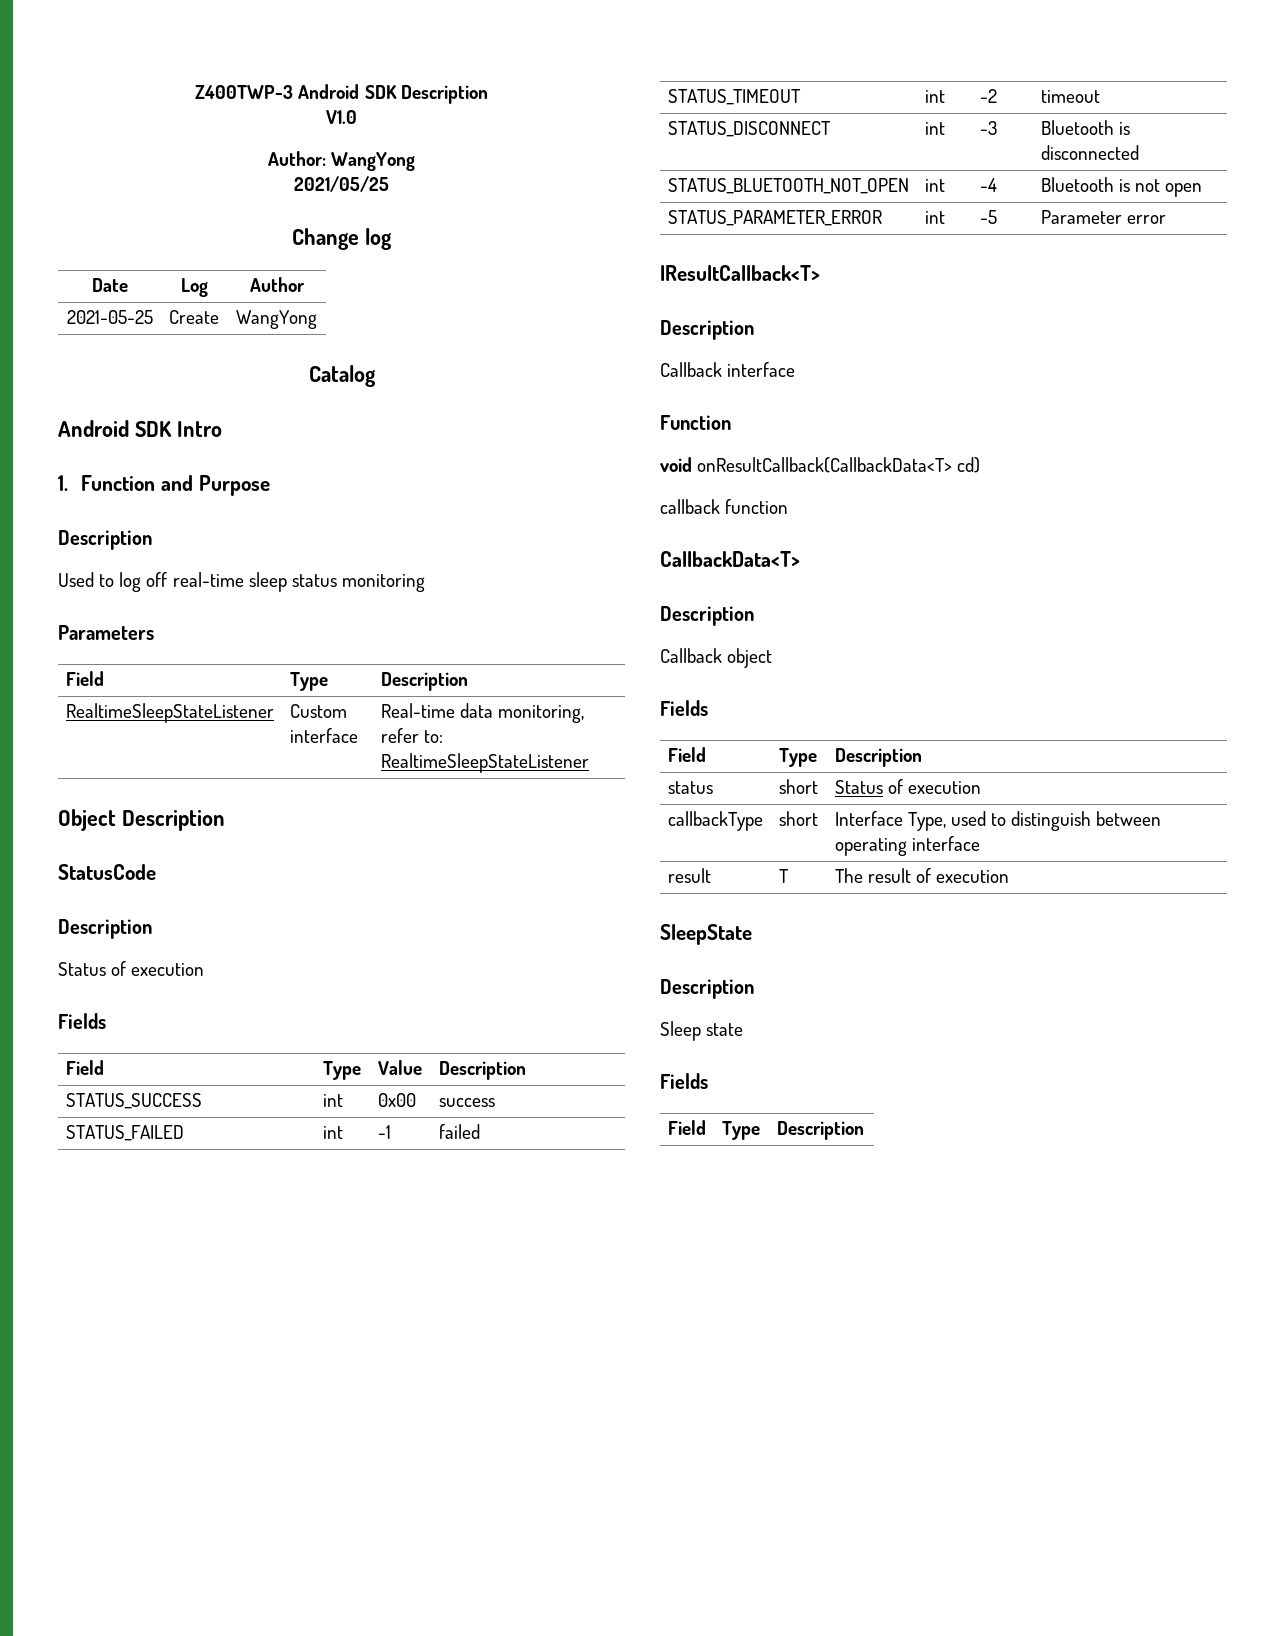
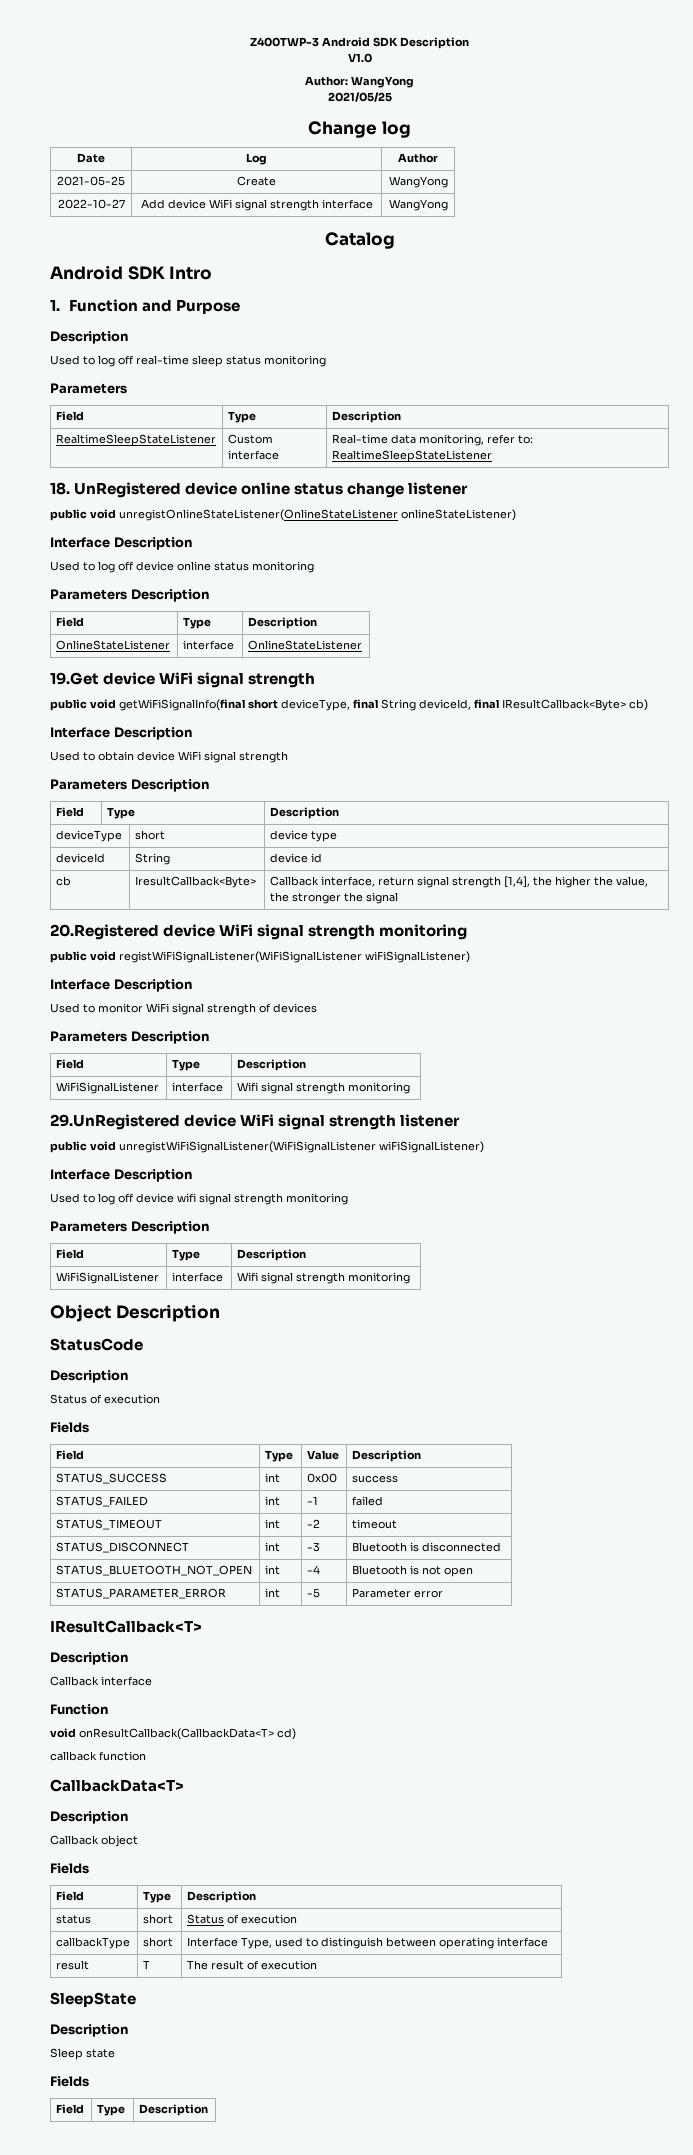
+ 2022-10-27 | Add device WiFi signal strength interface | WangYong
+ 18. UnRegistered device online status change listener
+ public void unregistOnlineStateListener(OnlineStateListener onlineStateListener)
+ Interface Description
+ Used to log off device online status monitoring
+ Parameters Description
+ Field | Type | Description
+ OnlineStateListener | interface | OnlineStateListener
+ 19.Get device WiFi signal strength
+ public void getWiFiSignalInfo(final short deviceType, final String deviceId, final IResultCallback<Byte> cb)
+ Interface Description
+ Used to obtain device WiFi signal strength
+ Parameters Description
+ Field | Type | Description
+ deviceType | short | device type
+ deviceId | String | device id
+ cb | IresultCallback<Byte> | Callback interface, return signal strength [1,4], the higher the value, the stronger the signal
+ 20.Registered device WiFi signal strength monitoring
+ public void registWiFiSignalListener(WiFiSignalListener wiFiSignalListener)
+ Interface Description
+ Used to monitor WiFi signal strength of devices
+ Parameters Description
+ Field | Type | Description
+ WiFiSignalListener | interface | Wifi signal strength monitoring
+ 29.UnRegistered device WiFi signal strength listener
+ public void unregistWiFiSignalListener(WiFiSignalListener wiFiSignalListener)
+ Interface Description
+ Used to log off device wifi signal strength monitoring
+ Parameters Description
+ Field | Type | Description
+ WiFiSignalListener | interface | Wifi signal strength monitoring

